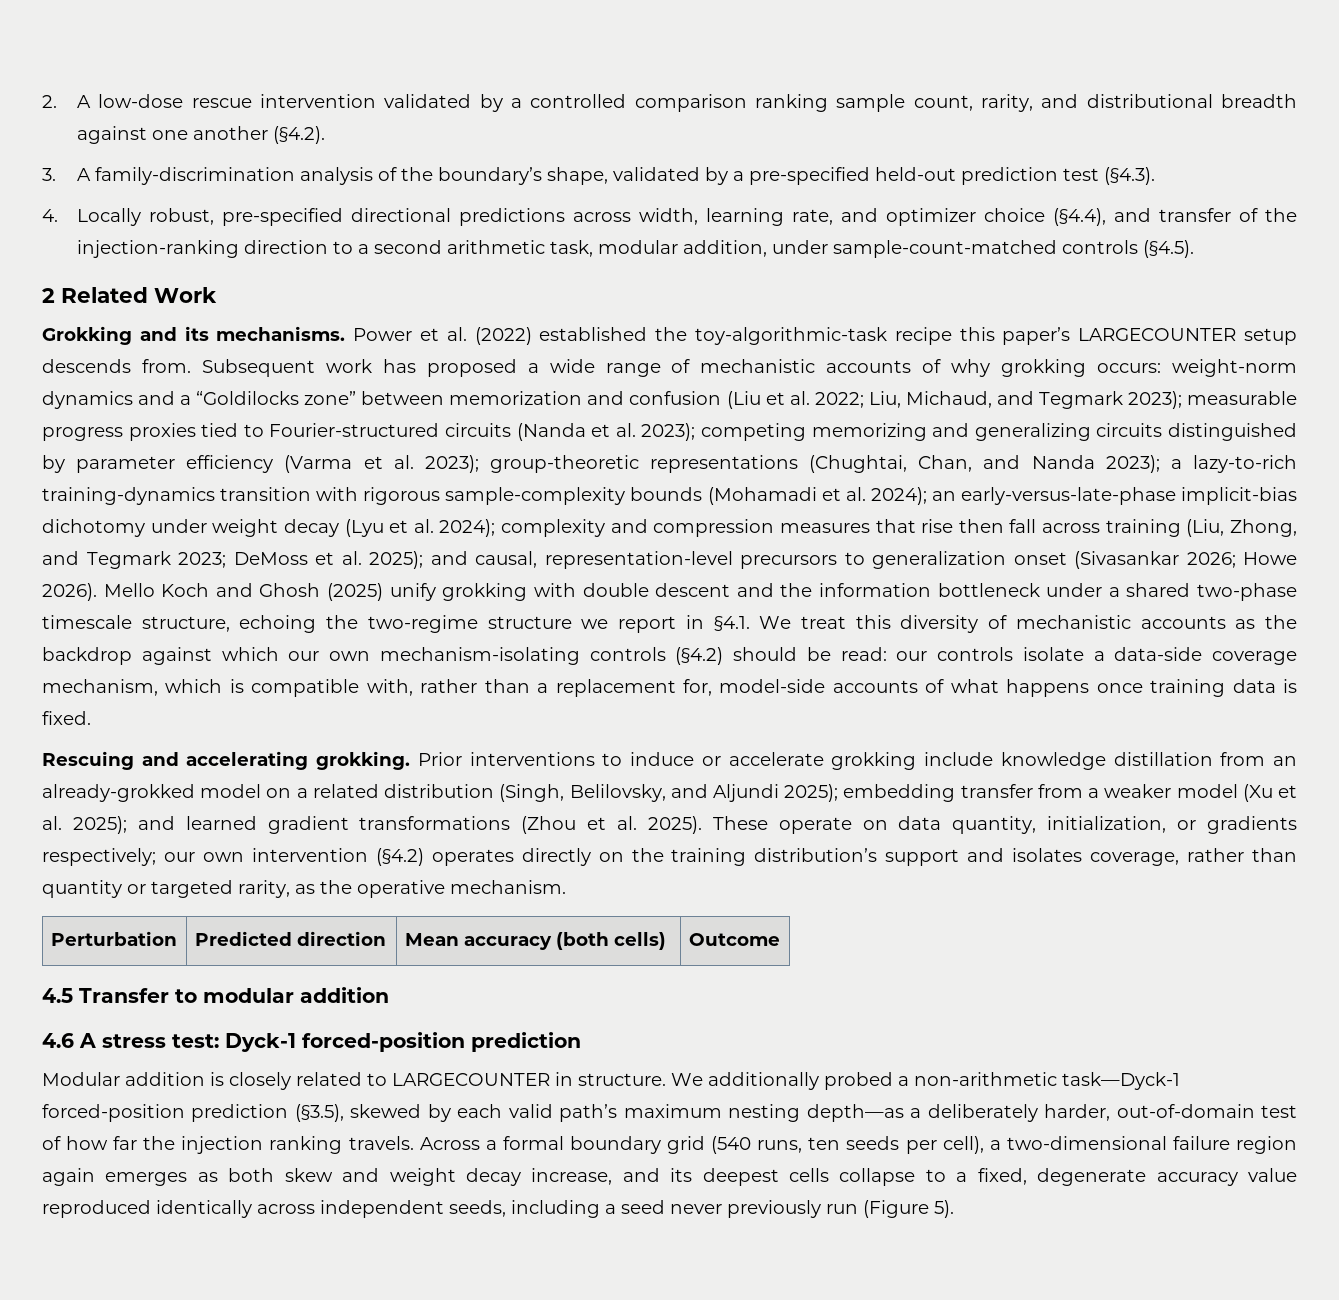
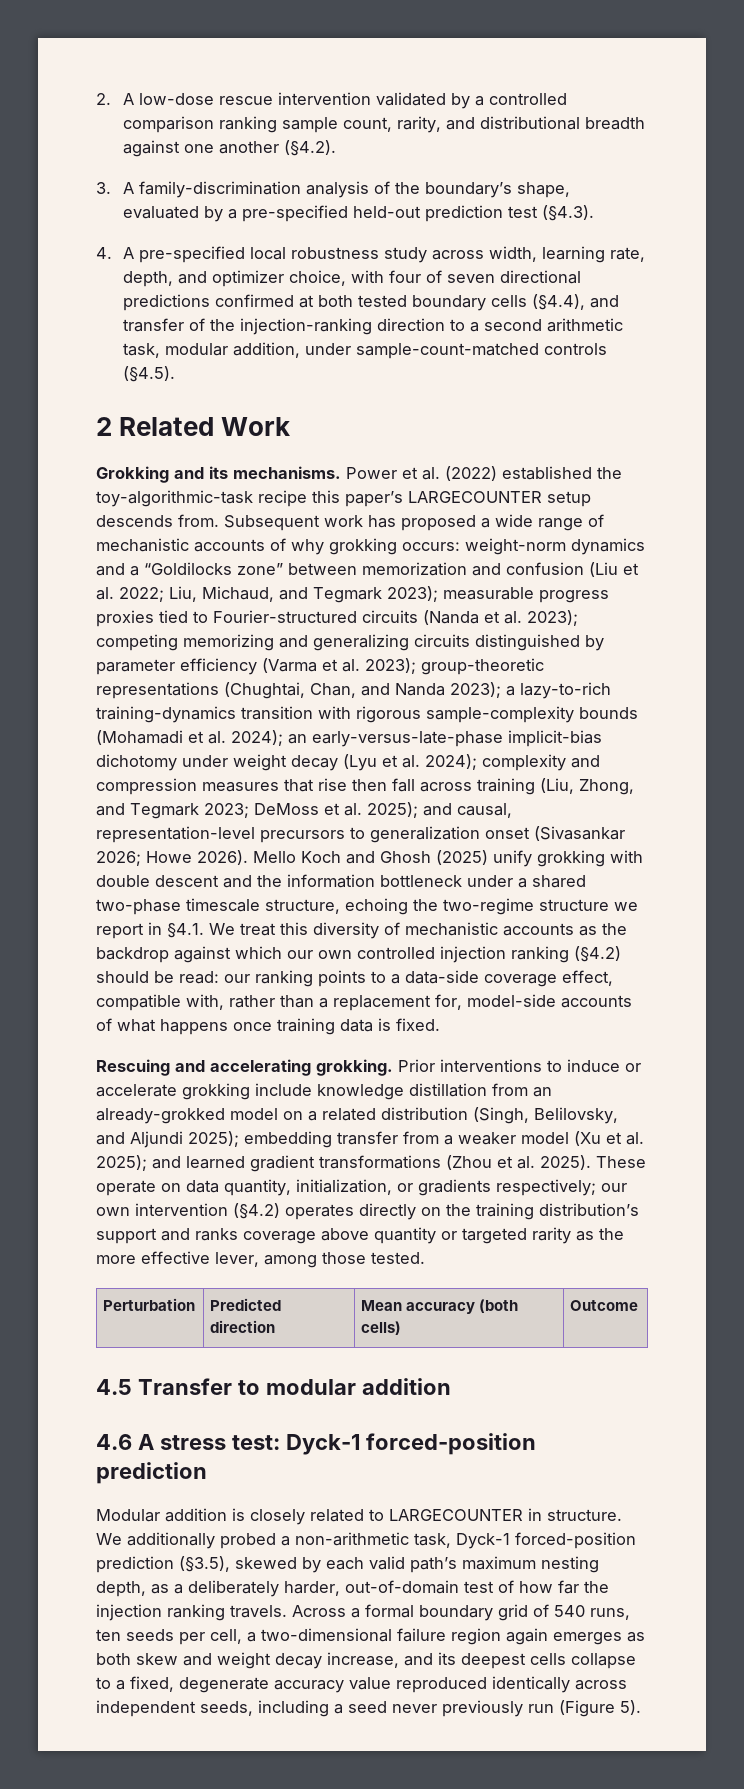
- 3. A family-discrimination analysis of the boundary’s shape, validated by a pre-specified held-out prediction test (§4.3).
+ 3. A family-discrimination analysis of the boundary’s shape, evaluated by a pre-specified held-out prediction test (§4.3).
- 4. Locally robust, pre-specified directional predictions across width, learning rate, and optimizer choice (§4.4), and transfer of the injection-ranking direction to a second arithmetic task, modular addition, under sample-count-matched controls (§4.5).
+ 4. A pre-specified local robustness study across width, learning rate, depth, and optimizer choice, with four of seven directional predictions confirmed at both tested boundary cells (§4.4), and transfer of the injection-ranking direction to a second arithmetic task, modular addition, under sample-count-matched controls (§4.5).
- Mello Koch and Ghosh (2025) unify grokking with double descent and the information bottleneck under a shared two-phase timescale structure, echoing the two-regime structure we report in §4.1. We treat this diversity of mechanistic accounts as the backdrop against which our own mechanism-isolating controls (§4.2) should be read:
+ Mello Koch and Ghosh (2025) unify grokking with double descent and the information bottleneck under a shared two-phase timescale structure, echoing the two-regime structure we report in §4.1. We treat this diversity of mechanistic accounts as the backdrop against which our own controlled injection ranking (§4.2) should be read:
- our controls isolate a data-side coverage mechanism, which is compatible with, rather than a replacement for, model-side accounts of what happens once training data is fixed.
+ our ranking points to a data-side coverage effect, compatible with, rather than a replacement for, model-side accounts of what happens once training data is fixed.
- These operate on data quantity, initialization, or gradients respectively; our own intervention (§4.2) operates directly on the training distribution’s support and isolates coverage, rather than quantity or targeted rarity, as the operative mechanism.
+ These operate on data quantity, initialization, or gradients respectively; our own intervention (§4.2) operates directly on the training distribution’s support and ranks coverage above quantity or targeted rarity as the more effective lever, among those tested.
- We additionally probed a non-arithmetic task—Dyck-1 forced-position prediction (§3.5), skewed by each valid path’s maximum nesting depth—as a deliberately harder, out-of-domain test of how far the injection ranking travels.
+ We additionally probed a non-arithmetic task, Dyck-1 forced-position prediction (§3.5), skewed by each valid path’s maximum nesting depth, as a deliberately harder, out-of-domain test of how far the injection ranking travels.
- Across a formal boundary grid (540 runs, ten seeds per cell), a two-dimensional failure region again emerges as both skew and weight decay increase, and its deepest cells collapse to a fixed, degenerate accuracy value reproduced identically across independent seeds, including a seed never previously run (Figure 5).
+ Across a formal boundary grid of 540 runs, ten seeds per cell, a two-dimensional failure region again emerges as both skew and weight decay increase, and its deepest cells collapse to a fixed, degenerate accuracy value reproduced identically across independent seeds, including a seed never previously run (Figure 5).

